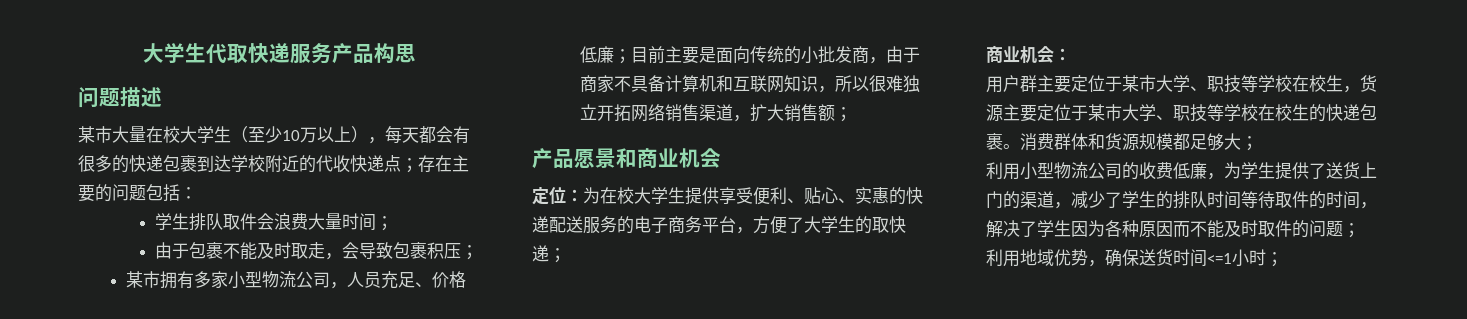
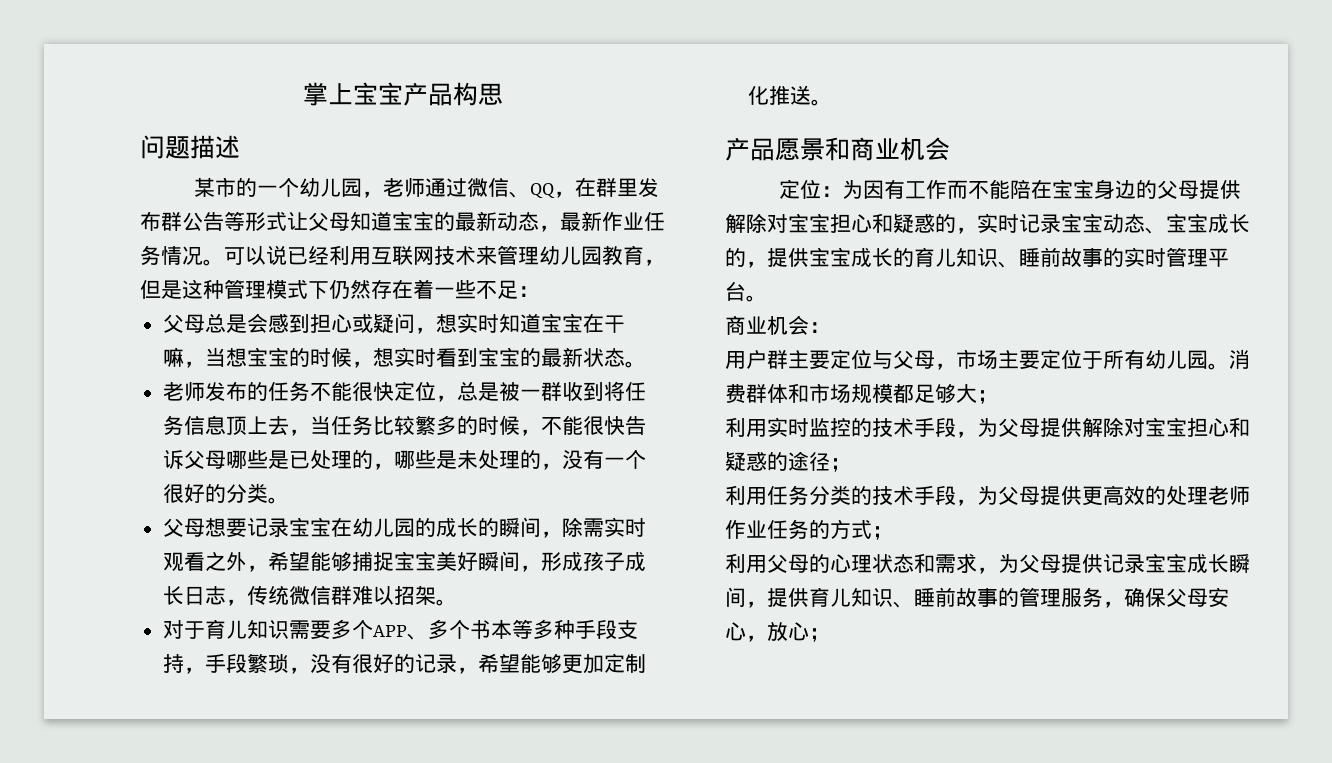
- 大学生代取快递服务产品构思
+ 掌上宝宝产品构思
- 某市大量在校大学生（至少10万以上），每天都会有很多的快递包裹到达学校附近的代收快递点；存在主要的问题包括：
- 学生排队取件会浪费大量时间；
- 由于包裹不能及时取走，会导致包裹积压；
- 某市拥有多家小型物流公司，人员充足、价格低廉；目前主要是面向传统的小批发商，由于商家不具备计算机和互联网知识，所以很难独立开拓网络销售渠道，扩大销售额；
+ 某市的一个幼儿园，老师通过微信、QQ，在群里发布群公告等形式让父母知道宝宝的最新动态，最新作业任务情况。可以说已经利用互联网技术来管理幼儿园教育，但是这种管理模式下仍然存在着一些不足：
+ 父母总是会感到担心或疑问，想实时知道宝宝在干嘛，当想宝宝的时候，想实时看到宝宝的最新状态。
+ 老师发布的任务不能很快定位，总是被一群收到将任务信息顶上去，当任务比较繁多的时候，不能很快告诉父母哪些是已处理的，哪些是未处理的，没有一个很好的分类。
+ 父母想要记录宝宝在幼儿园的成长的瞬间，除需实时观看之外，希望能够捕捉宝宝美好瞬间，形成孩子成长日志，传统微信群难以招架。
+ 对于育儿知识需要多个APP、多个书本等多种手段支持，手段繁琐，没有很好的记录，希望能够更加定制化推送。
- 定位：为在校大学生提供享受便利、贴心、实惠的快递配送服务的电子商务平台，方便了大学生的取快递；
+ 定位：为因有工作而不能陪在宝宝身边的父母提供解除对宝宝担心和疑惑的，实时记录宝宝动态、宝宝成长的，提供宝宝成长的育儿知识、睡前故事的实时管理平台。
- 用户群主要定位于某市大学、职技等学校在校生，货源主要定位于某市大学、职技等学校在校生的快递包裹。
+ 用户群主要定位与父母，市场主要定位于所有幼儿园。
- 消费群体和货源规模都足够大；
+ 消费群体和市场规模都足够大；
- 利用小型物流公司的收费低廉，为学生提供了送货上门的渠道，减少了学生的排队时间等待取件的时间，解决了学生因为各种原因而不能及时取件的问题；
- 利用地域优势，确保送货时间<=1小时；
+ 利用实时监控的技术手段，为父母提供解除对宝宝担心和疑惑的途径；
+ 利用任务分类的技术手段，为父母提供更高效的处理老师作业任务的方式；
+ 利用父母的心理状态和需求，为父母提供记录宝宝成长瞬间，提供育儿知识、睡前故事的管理服务，确保父母安心，放心；

